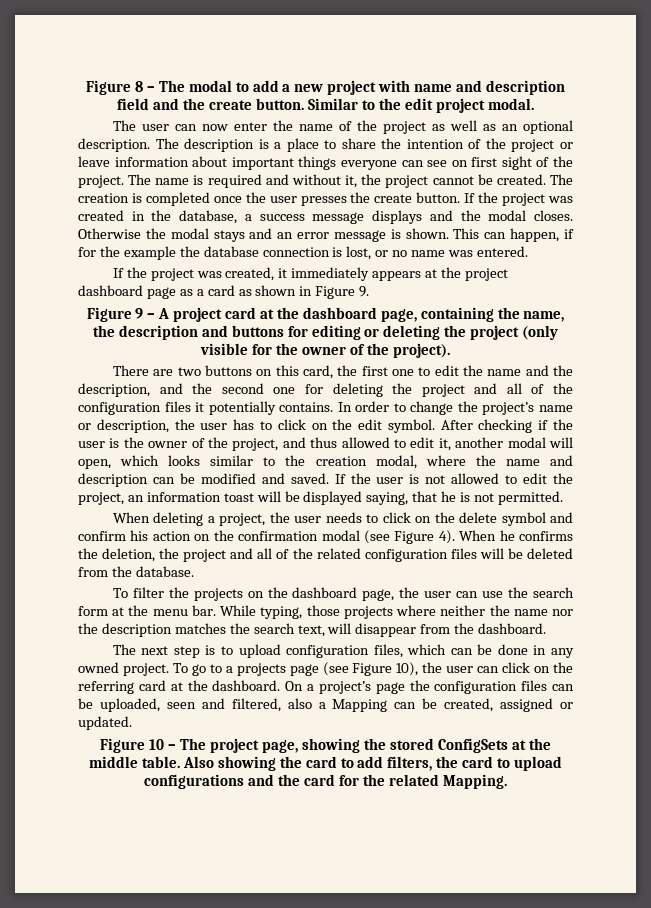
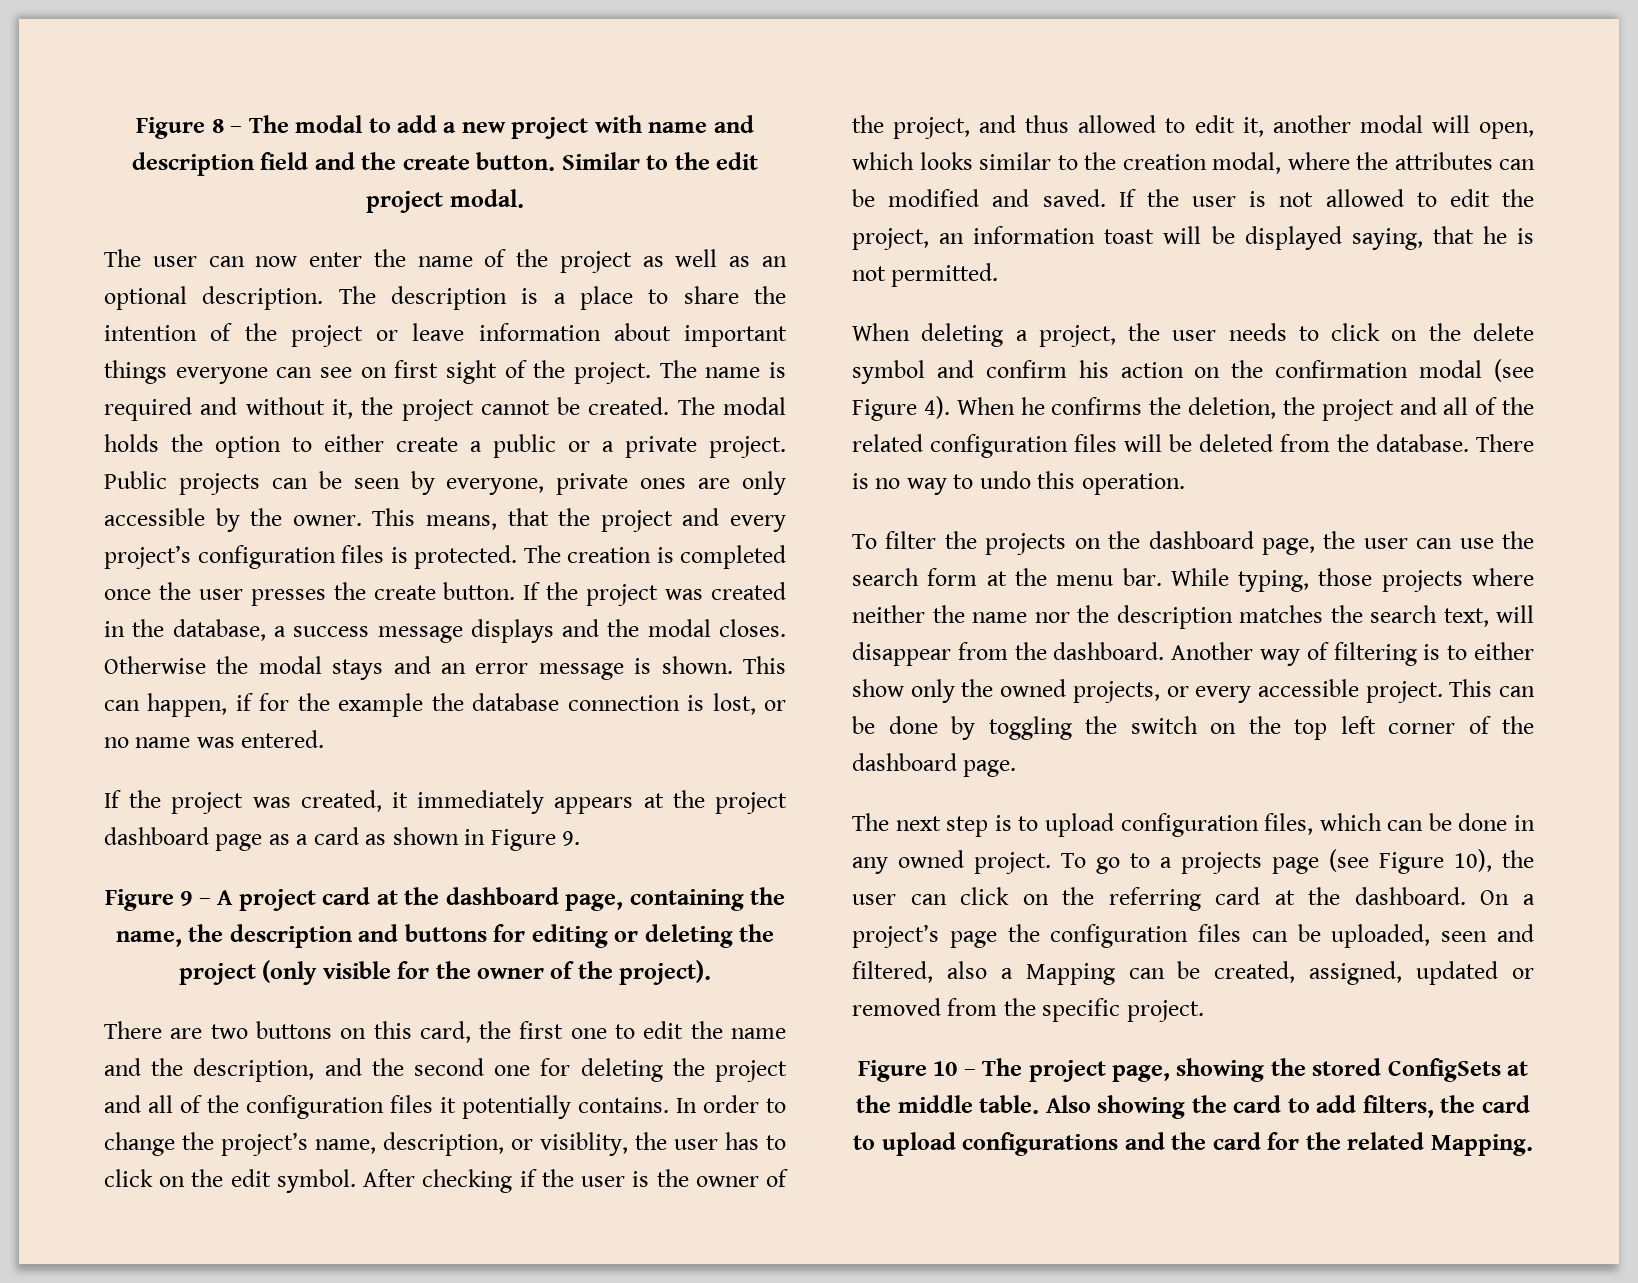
- The creation is completed once the user presses the create button.
+ The modal holds the option to either create a public or a private project. Public projects can be seen by everyone, private ones are only accessible by the owner. This means, that the project and every project’s configuration files is protected. The creation is completed once the user presses the create button.
- In order to change the project’s name or description, the user has to click on the edit symbol.
+ In order to change the project’s name, description, or visiblity, the user has to click on the edit symbol.
- After checking if the user is the owner of the project, and thus allowed to edit it, another modal will open, which looks similar to the creation modal, where the name and description can be modified and saved.
+ After checking if the user is the owner of the project, and thus allowed to edit it, another modal will open, which looks similar to the creation modal, where the attributes can be modified and saved.
+ There is no way to undo this operation.
+ Another way of filtering is to either show only the owned projects, or every accessible project. This can be done by toggling the switch on the top left corner of the dashboard page.
- On a project’s page the configuration files can be uploaded, seen and filtered, also a Mapping can be created, assigned or updated.
+ On a project’s page the configuration files can be uploaded, seen and filtered, also a Mapping can be created, assigned, updated or removed from the specific project.

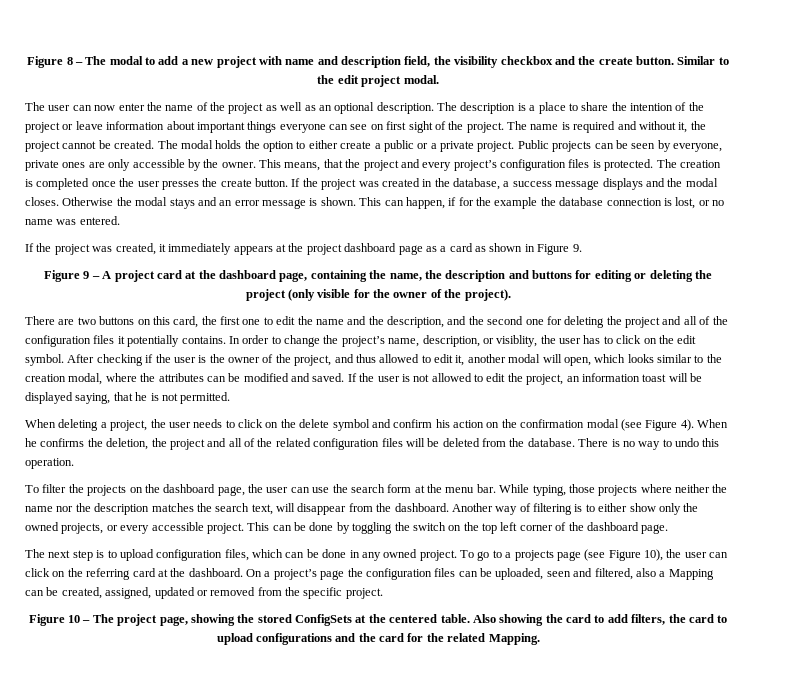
- Figure 8 – The modal to add a new project with name and description field and the create button.
+ Figure 8 – The modal to add a new project with name and description field, the visibility checkbox and the create button.
- Figure 10 – The project page, showing the stored ConfigSets at the middle table.
+ Figure 10 – The project page, showing the stored ConfigSets at the centered table.

